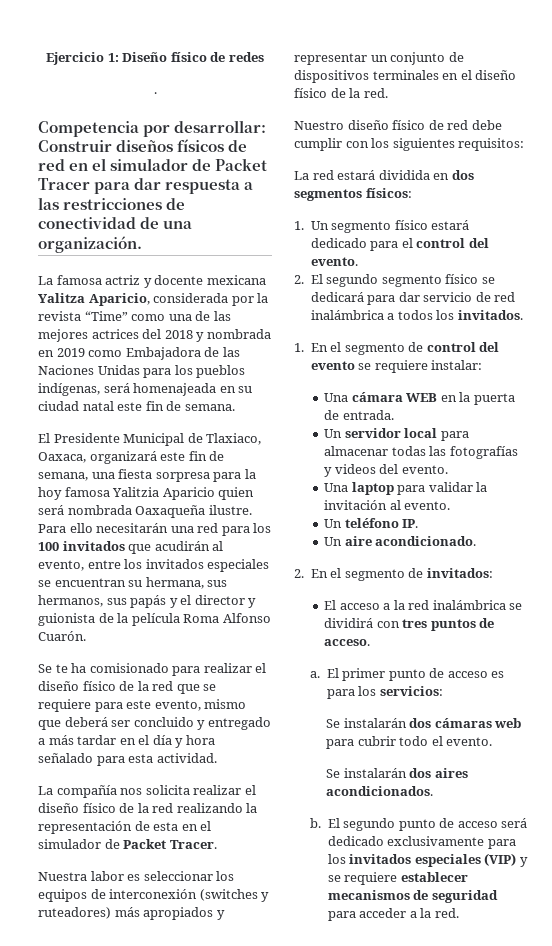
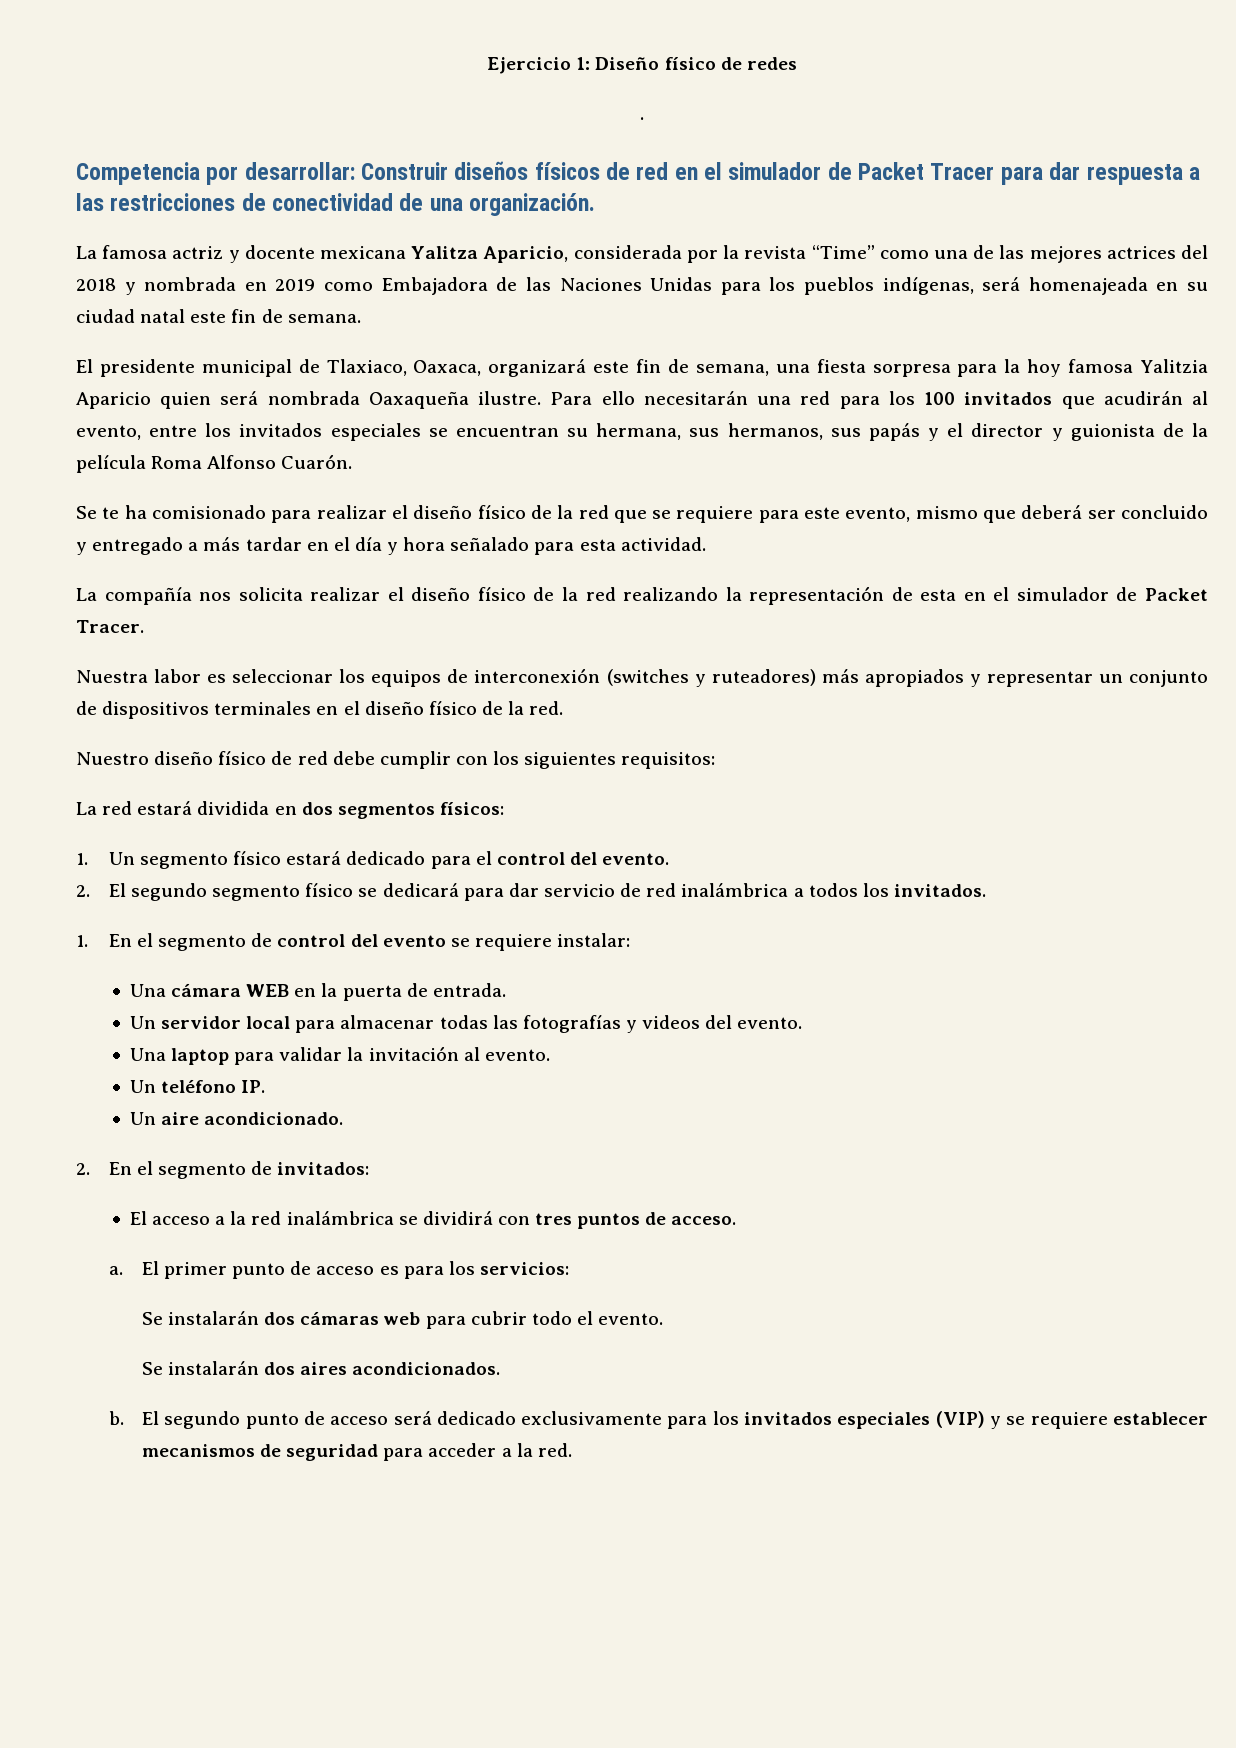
- El Presidente Municipal de Tlaxiaco, Oaxaca, organizará este fin de semana, una fiesta sorpresa para la hoy famosa Yalitzia Aparicio quien será nombrada Oaxaqueña ilustre.
+ El presidente municipal de Tlaxiaco, Oaxaca, organizará este fin de semana, una fiesta sorpresa para la hoy famosa Yalitzia Aparicio quien será nombrada Oaxaqueña ilustre.

